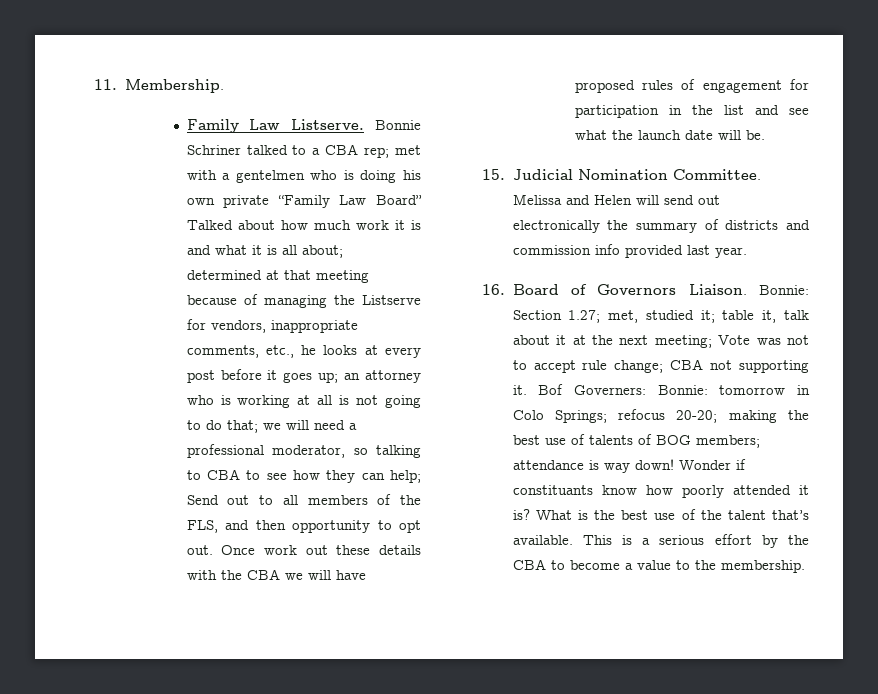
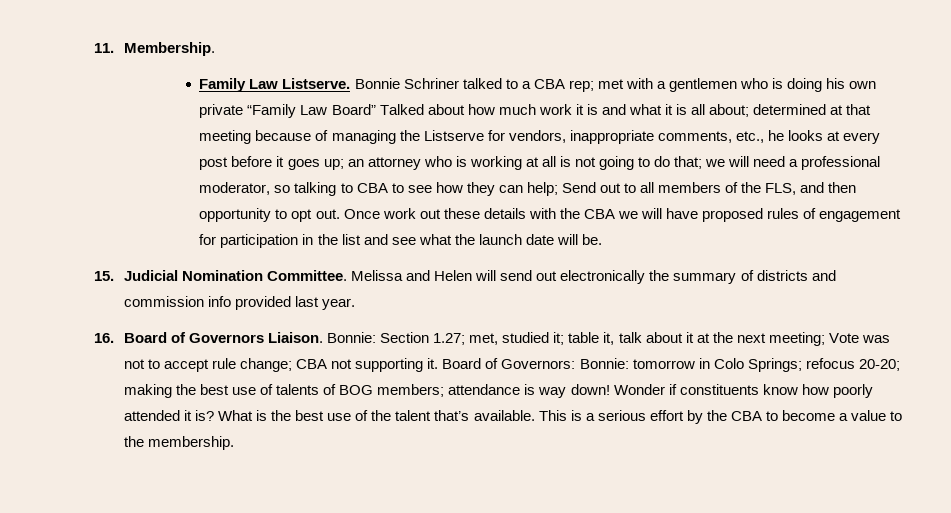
- met with a gentelmen who is doing his own private “Family Law Board” Talked about how much work it is and what it is all about;
+ met with a gentlemen who is doing his own private “Family Law Board” Talked about how much work it is and what it is all about;
- Bof Governers: Bonnie: tomorrow in Colo Springs; refocus 20-20; making the best use of talents of BOG members; attendance is way down!
+ Board of Governors: Bonnie: tomorrow in Colo Springs; refocus 20-20; making the best use of talents of BOG members; attendance is way down!
- Wonder if constituants know how poorly attended it is?
+ Wonder if constituents know how poorly attended it is?

